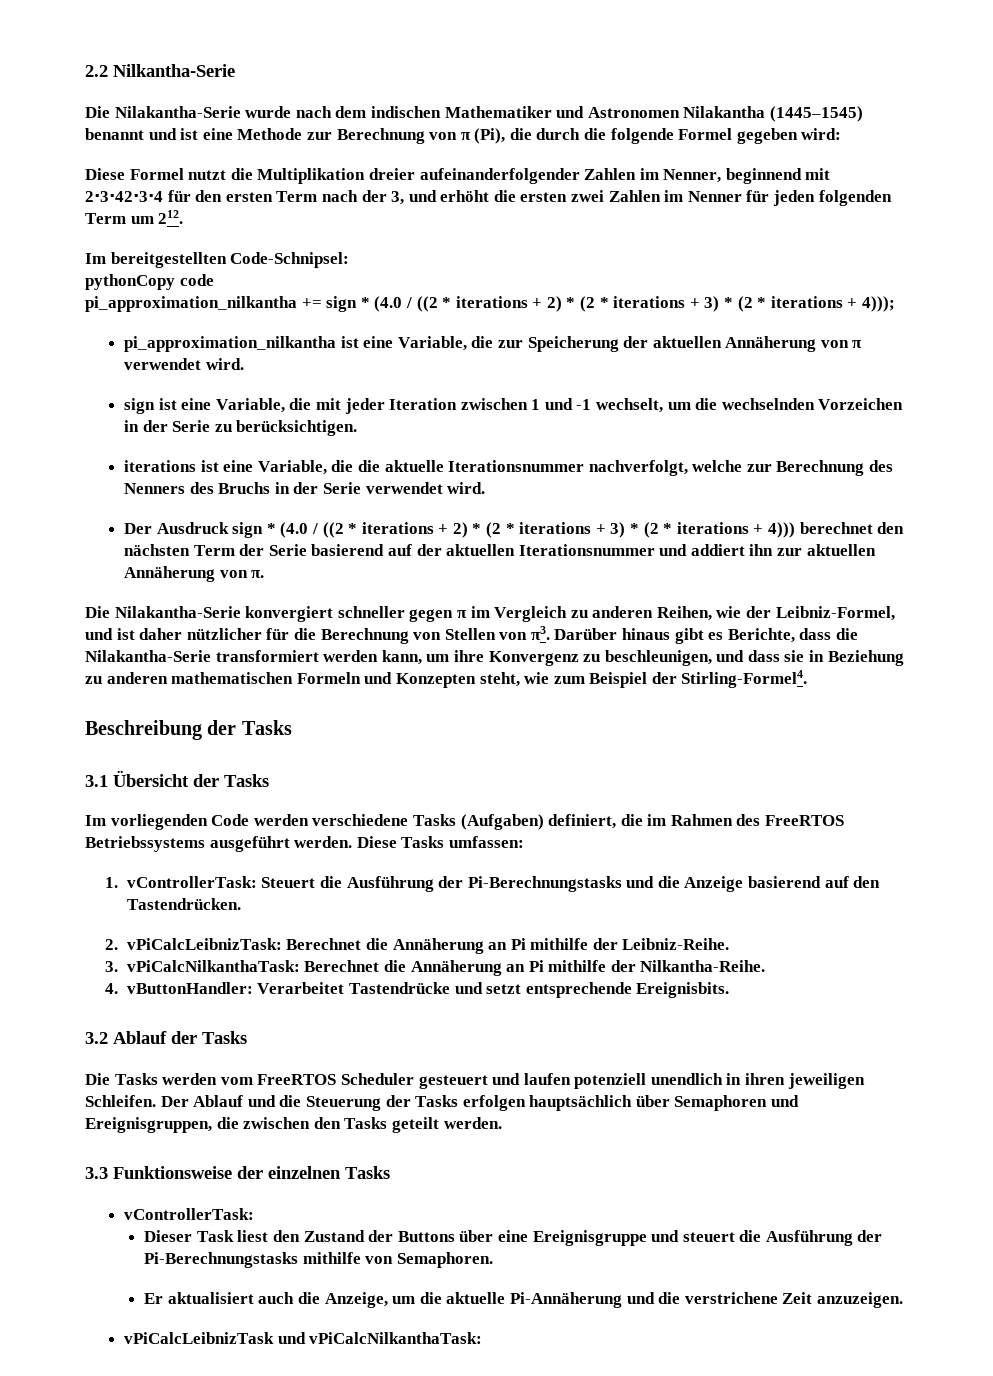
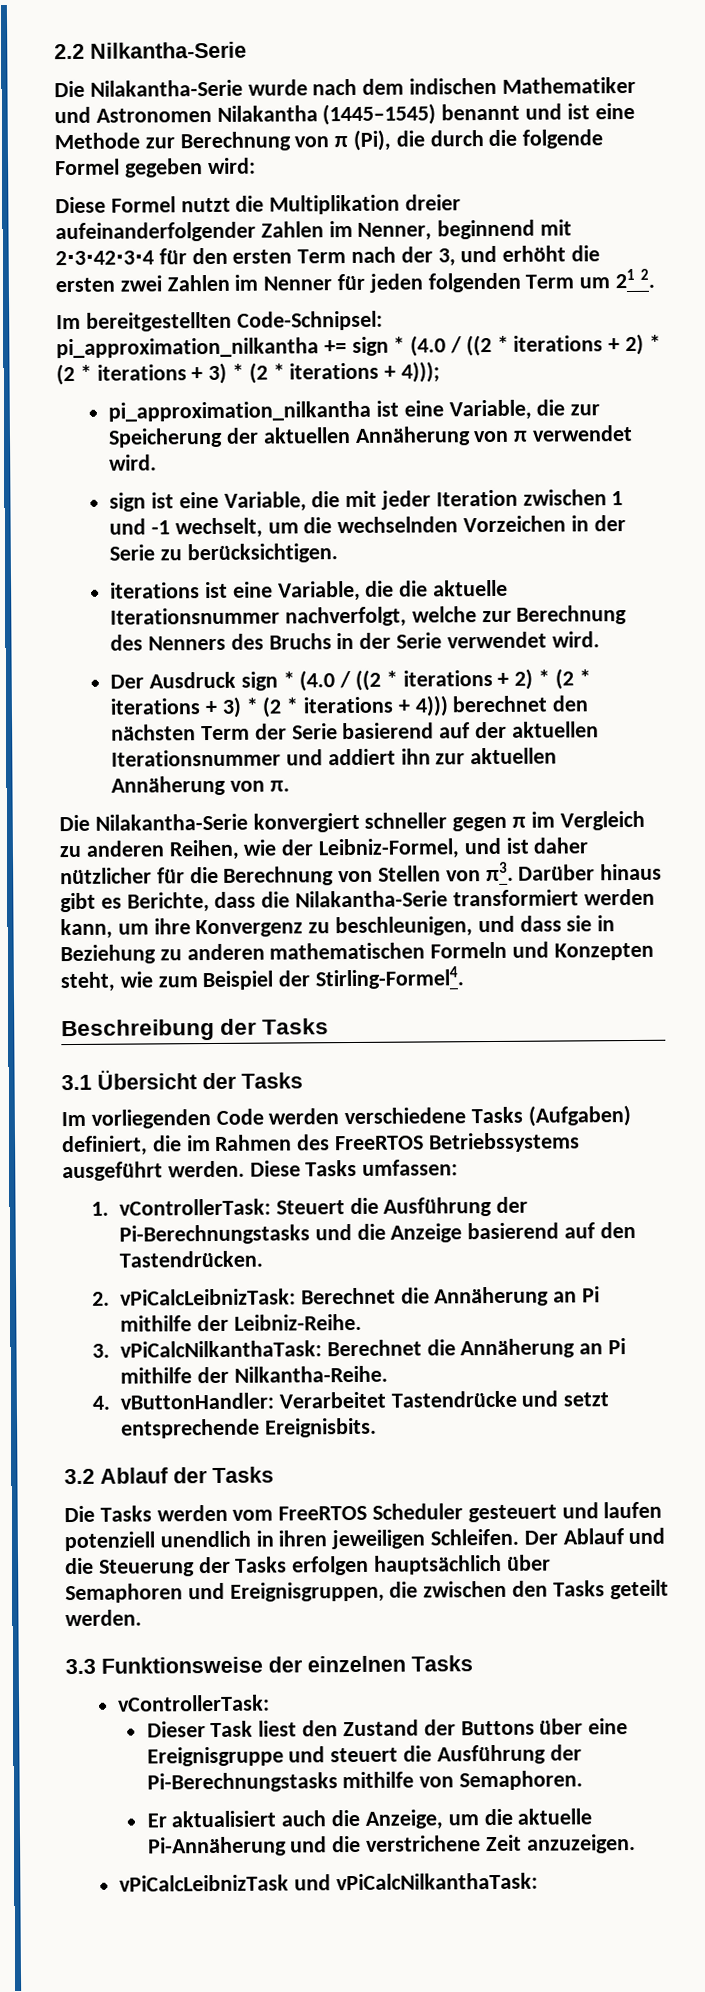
- Diese Formel nutzt die Multiplikation dreier aufeinanderfolgender Zahlen im Nenner, beginnend mit 2⋅3⋅42⋅3⋅4 für den ersten Term nach der 3, und erhöht die ersten zwei Zahlen im Nenner für jeden folgenden Term um 212.
+ Diese Formel nutzt die Multiplikation dreier aufeinanderfolgender Zahlen im Nenner, beginnend mit 2⋅3⋅42⋅3⋅4 für den ersten Term nach der 3, und erhöht die ersten zwei Zahlen im Nenner für jeden folgenden Term um 21 2.
- pythonCopy code

